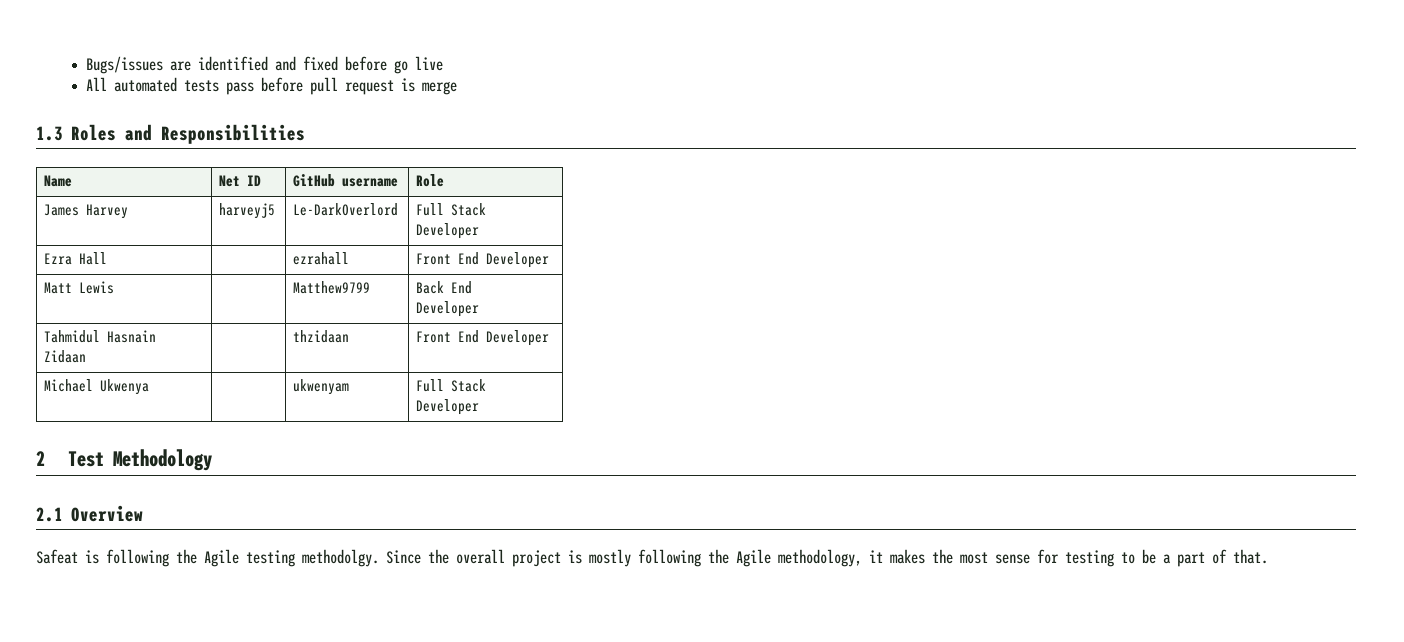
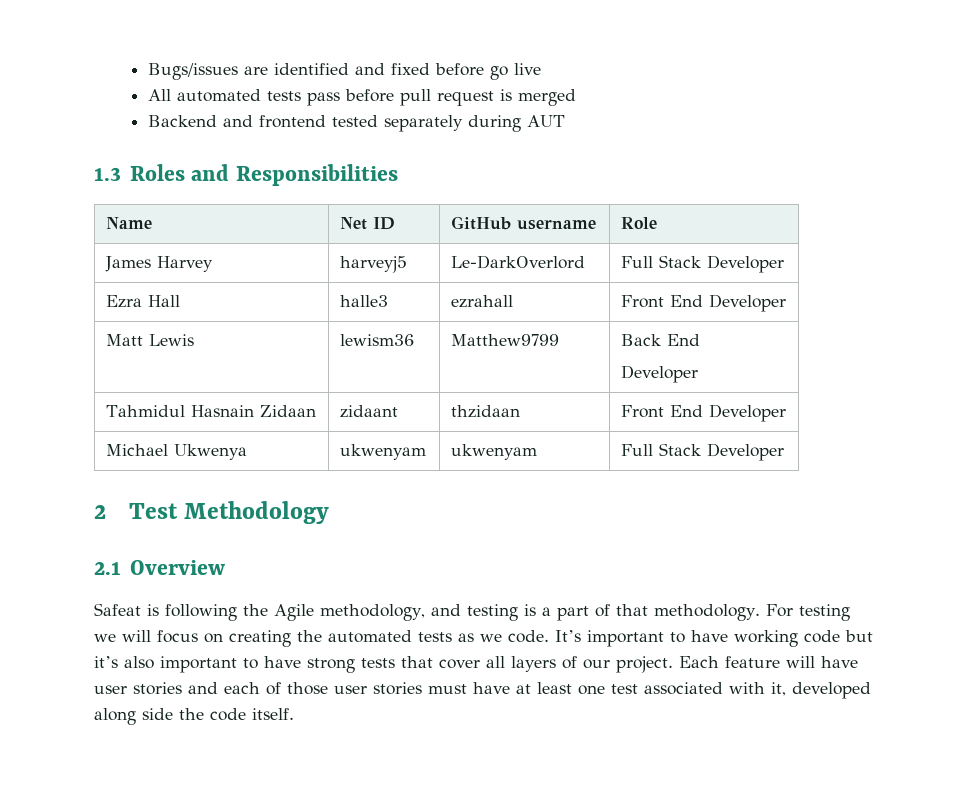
- All automated tests pass before pull request is merge
+ All automated tests pass before pull request is merged
+ Backend and frontend tested separately during AUT
- Ezra Hall | | ezrahall | Front End Developer
+ Ezra Hall | halle3 | ezrahall | Front End Developer
- Matt Lewis | | Matthew9799 | Back End
+ Matt Lewis | lewism36 | Matthew9799 | Back End
- Tahmidul Hasnain Zidaan | | thzidaan | Front End Developer
+ Tahmidul Hasnain Zidaan | zidaant | thzidaan | Front End Developer
- Michael Ukwenya | | ukwenyam | Full Stack Developer
+ Michael Ukwenya | ukwenyam | ukwenyam | Full Stack Developer
- Safeat is following the Agile testing methodolgy. Since the overall project is mostly following the Agile methodology, it makes the most sense for testing to be a part of that.
+ Safeat is following the Agile methodology, and testing is a part of that methodology. For testing we will focus on creating the automated tests as we code. It’s important to have working code but it’s also important to have strong tests that cover all layers of our project. Each feature will have user stories and each of those user stories must have at least one test associated with it, developed along side the code itself.

